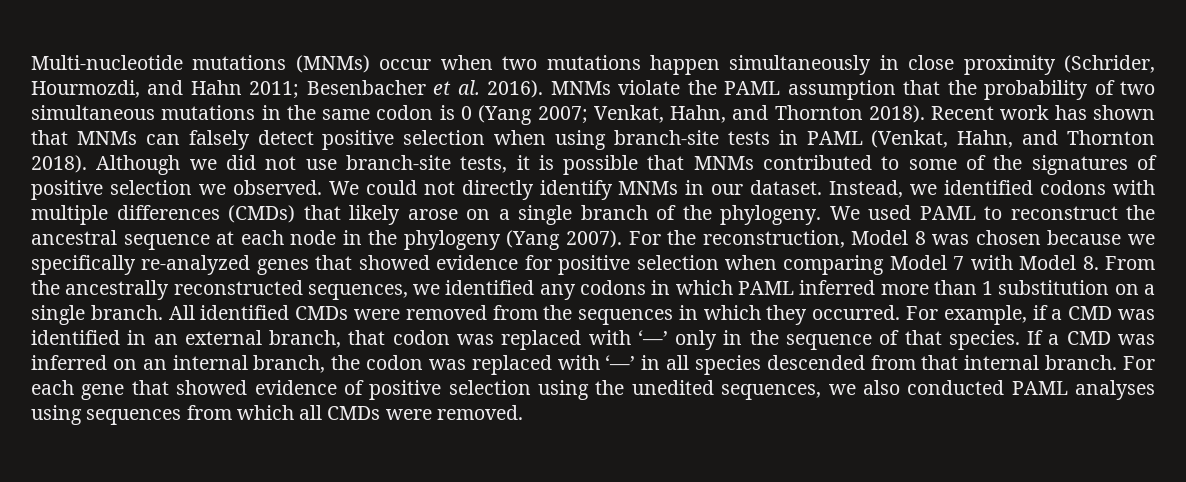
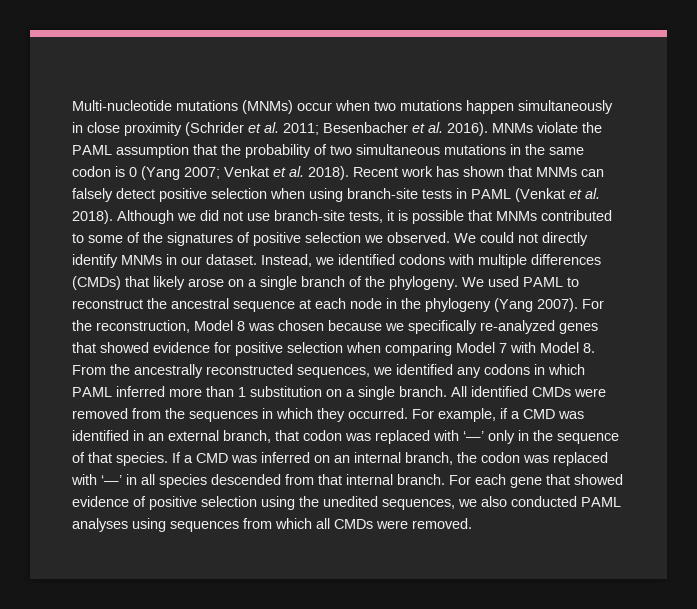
- Multi-nucleotide mutations (MNMs) occur when two mutations happen simultaneously in close proximity (Schrider, Hourmozdi, and Hahn 2011; Besenbacher et al. 2016).
+ Multi-nucleotide mutations (MNMs) occur when two mutations happen simultaneously in close proximity (Schrider et al. 2011; Besenbacher et al. 2016).
- MNMs violate the PAML assumption that the probability of two simultaneous mutations in the same codon is 0 (Yang 2007; Venkat, Hahn, and Thornton 2018).
+ MNMs violate the PAML assumption that the probability of two simultaneous mutations in the same codon is 0 (Yang 2007; Venkat et al. 2018).
- Recent work has shown that MNMs can falsely detect positive selection when using branch-site tests in PAML (Venkat, Hahn, and Thornton 2018).
+ Recent work has shown that MNMs can falsely detect positive selection when using branch-site tests in PAML (Venkat et al. 2018).

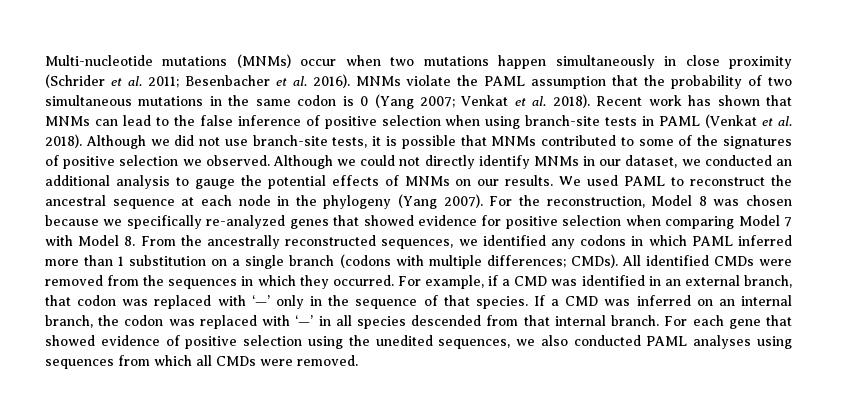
- Recent work has shown that MNMs can falsely detect positive selection when using branch-site tests in PAML (Venkat et al. 2018).
+ Recent work has shown that MNMs can lead to the false inference of positive selection when using branch-site tests in PAML (Venkat et al. 2018).
- We could not directly identify MNMs in our dataset. Instead, we identified codons with multiple differences (CMDs) that likely arose on a single branch of the phylogeny.
+ Although we could not directly identify MNMs in our dataset, we conducted an additional analysis to gauge the potential effects of MNMs on our results.
- For the reconstruction, Model 8 was chosen because we specifically re-analyzed genes that showed evidence for positive selection when comparing Model 7 with Model 8. From the ancestrally reconstructed sequences, we identified any codons in which PAML inferred more than 1 substitution on a single branch.
+ For the reconstruction, Model 8 was chosen because we specifically re-analyzed genes that showed evidence for positive selection when comparing Model 7 with Model 8. From the ancestrally reconstructed sequences, we identified any codons in which PAML inferred more than 1 substitution on a single branch (codons with multiple differences; CMDs).

